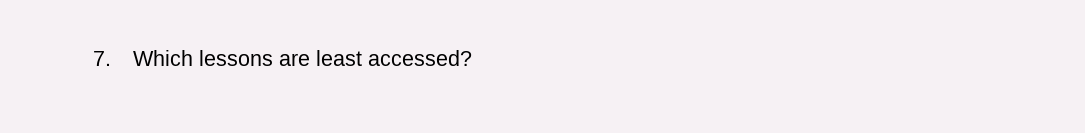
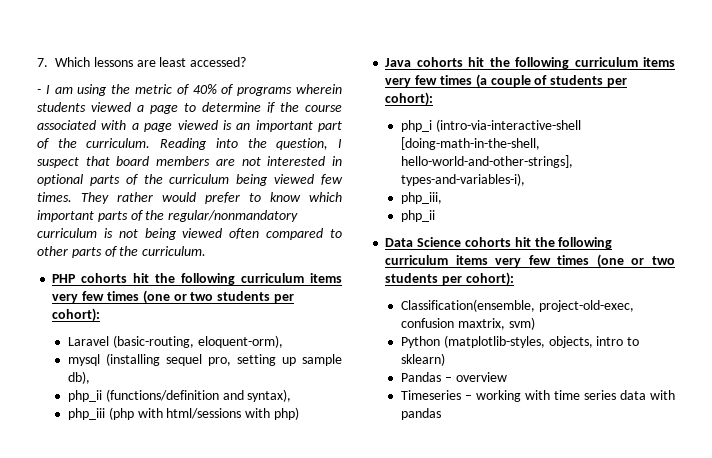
+ - I am using the metric of 40% of programs wherein students viewed a page to determine if the course associated with a page viewed is an important part of the curriculum. Reading into the question, I suspect that board members are not interested in optional parts of the curriculum being viewed few times. They rather would prefer to know which important parts of the regular/nonmandatory curriculum is not being viewed often compared to other parts of the curriculum.
+ PHP cohorts hit the following curriculum items very few times (one or two students per cohort):
+ Laravel (basic-routing, eloquent-orm),
+ mysql (installing sequel pro, setting up sample db),
+ php_ii (functions/definition and syntax),
+ php_iii (php with html/sessions with php)
+ Java cohorts hit the following curriculum items very few times (a couple of students per cohort):
+ php_i (intro-via-interactive-shell [doing-math-in-the-shell, hello-world-and-other-strings], types-and-variables-i),
+ php_iii,
+ php_ii
+ Data Science cohorts hit the following curriculum items very few times (one or two students per cohort):
+ Classification(ensemble, project-old-exec, confusion maxtrix, svm)
+ Python (matplotlib-styles, objects, intro to sklearn)
+ Pandas – overview
+ Timeseries – working with time series data with pandas

